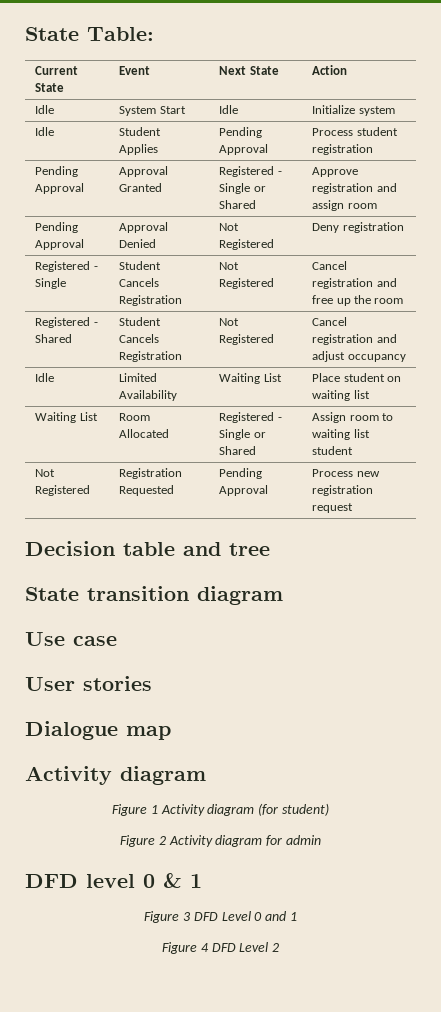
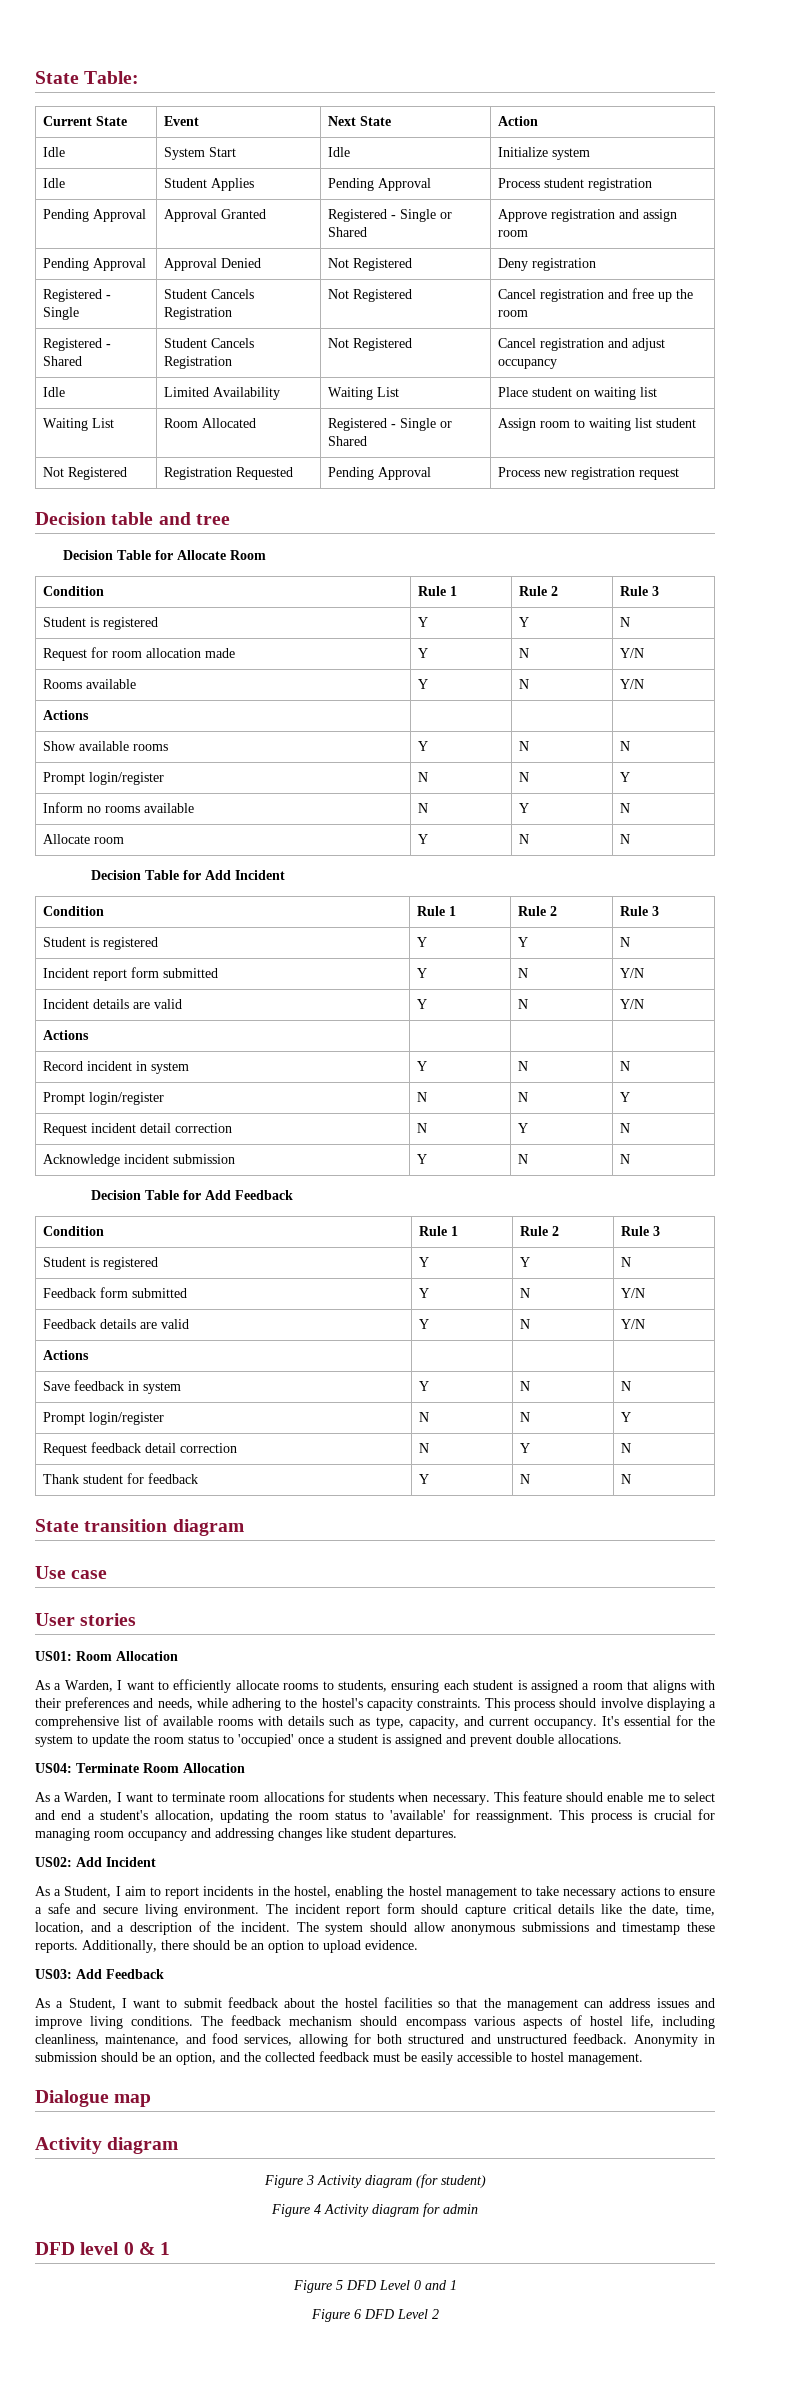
+ Decision Table for Allocate Room
+ Condition | Rule 1 | Rule 2 | Rule 3
+ Student is registered | Y | Y | N
+ Request for room allocation made | Y | N | Y/N
+ Rooms available | Y | N | Y/N
+ Actions | | |
+ Show available rooms | Y | N | N
+ Prompt login/register | N | N | Y
+ Inform no rooms available | N | Y | N
+ Allocate room | Y | N | N
+ Decision Table for Add Incident
+ Condition | Rule 1 | Rule 2 | Rule 3
+ Student is registered | Y | Y | N
+ Incident report form submitted | Y | N | Y/N
+ Incident details are valid | Y | N | Y/N
+ Actions | | |
+ Record incident in system | Y | N | N
+ Prompt login/register | N | N | Y
+ Request incident detail correction | N | Y | N
+ Acknowledge incident submission | Y | N | N
+ Decision Table for Add Feedback
+ Condition | Rule 1 | Rule 2 | Rule 3
+ Student is registered | Y | Y | N
+ Feedback form submitted | Y | N | Y/N
+ Feedback details are valid | Y | N | Y/N
+ Actions | | |
+ Save feedback in system | Y | N | N
+ Prompt login/register | N | N | Y
+ Request feedback detail correction | N | Y | N
+ Thank student for feedback | Y | N | N
+ US01: Room Allocation
+ As a Warden, I want to efficiently allocate rooms to students, ensuring each student is assigned a room that aligns with their preferences and needs, while adhering to the hostel's capacity constraints. This process should involve displaying a comprehensive list of available rooms with details such as type, capacity, and current occupancy. It's essential for the system to update the room status to 'occupied' once a student is assigned and prevent double allocations.
+ US04: Terminate Room Allocation
+ As a Warden, I want to terminate room allocations for students when necessary. This feature should enable me to select and end a student's allocation, updating the room status to 'available' for reassignment. This process is crucial for managing room occupancy and addressing changes like student departures.
+ US02: Add Incident
+ As a Student, I aim to report incidents in the hostel, enabling the hostel management to take necessary actions to ensure a safe and secure living environment. The incident report form should capture critical details like the date, time, location, and a description of the incident. The system should allow anonymous submissions and timestamp these reports. Additionally, there should be an option to upload evidence.
+ US03: Add Feedback
+ As a Student, I want to submit feedback about the hostel facilities so that the management can address issues and improve living conditions. The feedback mechanism should encompass various aspects of hostel life, including cleanliness, maintenance, and food services, allowing for both structured and unstructured feedback. Anonymity in submission should be an option, and the collected feedback must be easily accessible to hostel management.
- Figure 1 Activity diagram (for student)
+ Figure 3 Activity diagram (for student)
- Figure 2 Activity diagram for admin
+ Figure 4 Activity diagram for admin
- Figure 3 DFD Level 0 and 1
+ Figure 5 DFD Level 0 and 1
- Figure 4 DFD Level 2
+ Figure 6 DFD Level 2

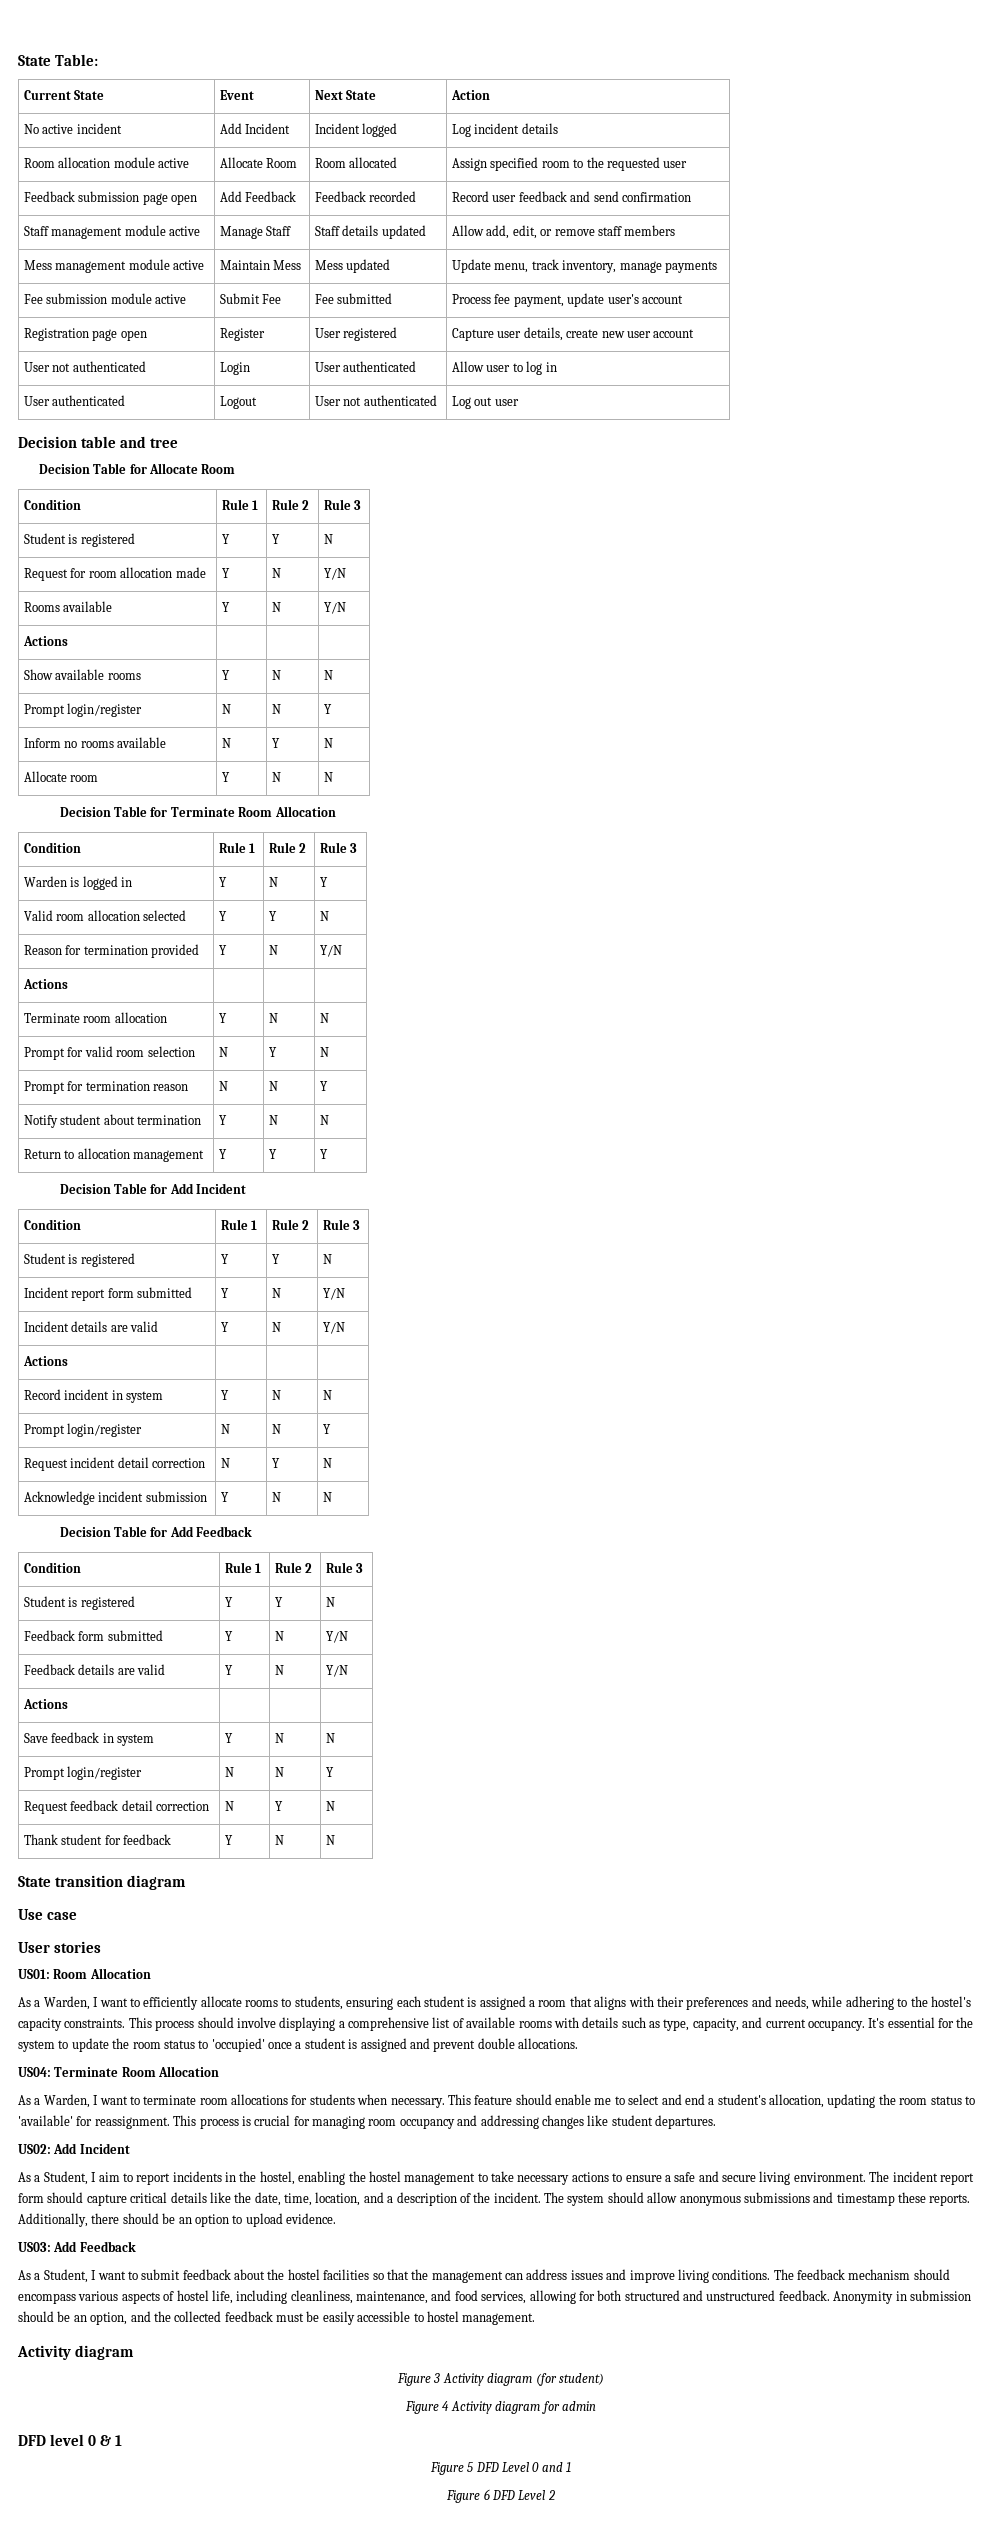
- Idle | System Start | Idle | Initialize system
- Idle | Student Applies | Pending Approval | Process student registration
- Pending Approval | Approval Granted | Registered - Single or Shared | Approve registration and assign room
- Pending Approval | Approval Denied | Not Registered | Deny registration
- Registered - Single | Student Cancels Registration | Not Registered | Cancel registration and free up the room
- Registered - Shared | Student Cancels Registration | Not Registered | Cancel registration and adjust occupancy
- Idle | Limited Availability | Waiting List | Place student on waiting list
- Waiting List | Room Allocated | Registered - Single or Shared | Assign room to waiting list student
- Not Registered | Registration Requested | Pending Approval | Process new registration request
+ No active incident | Add Incident | Incident logged | Log incident details
+ Room allocation module active | Allocate Room | Room allocated | Assign specified room to the requested user
+ Feedback submission page open | Add Feedback | Feedback recorded | Record user feedback and send confirmation
+ Staff management module active | Manage Staff | Staff details updated | Allow add, edit, or remove staff members
+ Mess management module active | Maintain Mess | Mess updated | Update menu, track inventory, manage payments
+ Fee submission module active | Submit Fee | Fee submitted | Process fee payment, update user's account
+ Registration page open | Register | User registered | Capture user details, create new user account
+ User not authenticated | Login | User authenticated | Allow user to log in
+ User authenticated | Logout | User not authenticated | Log out user
+ Decision Table for Terminate Room Allocation
+ Condition | Rule 1 | Rule 2 | Rule 3
+ Warden is logged in | Y | N | Y
+ Valid room allocation selected | Y | Y | N
+ Reason for termination provided | Y | N | Y/N
+ Actions | | |
+ Terminate room allocation | Y | N | N
+ Prompt for valid room selection | N | Y | N
+ Prompt for termination reason | N | N | Y
+ Notify student about termination | Y | N | N
+ Return to allocation management | Y | Y | Y
- Dialogue map

